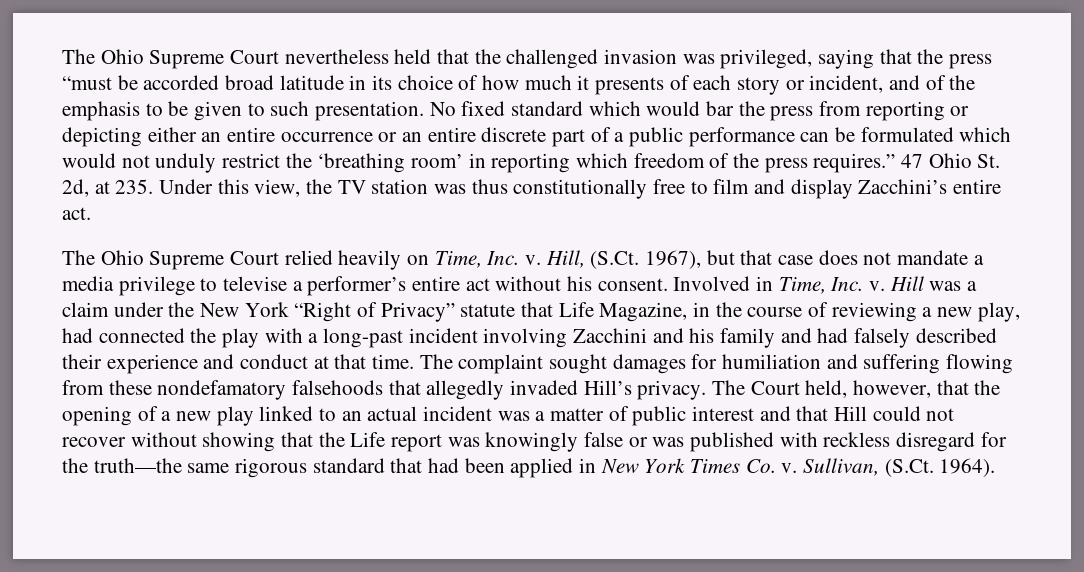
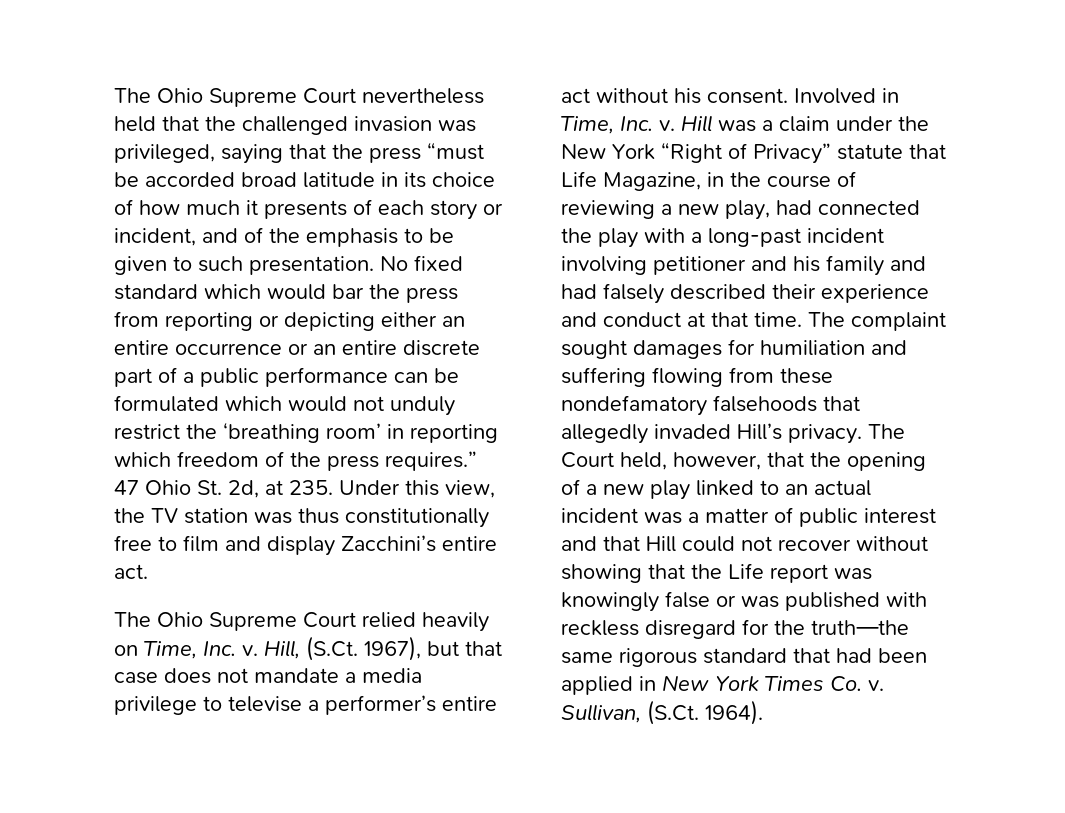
- Hill was a claim under the New York “Right of Privacy” statute that Life Magazine, in the course of reviewing a new play, had connected the play with a long-past incident involving Zacchini and his family and had falsely described their experience and conduct at that time.
+ Hill was a claim under the New York “Right of Privacy” statute that Life Magazine, in the course of reviewing a new play, had connected the play with a long-past incident involving petitioner and his family and had falsely described their experience and conduct at that time.

